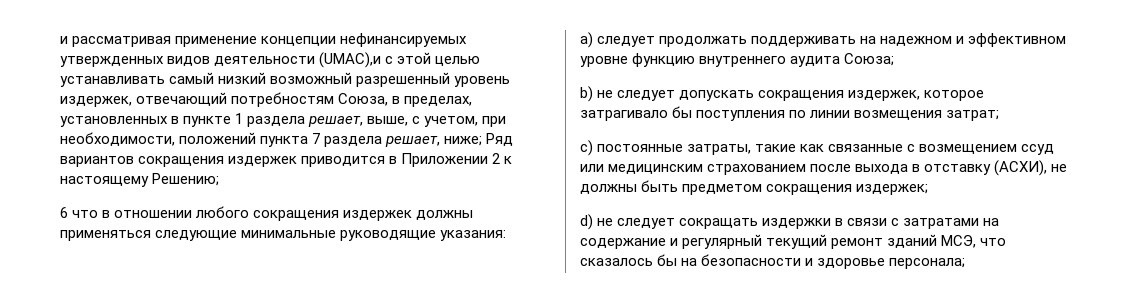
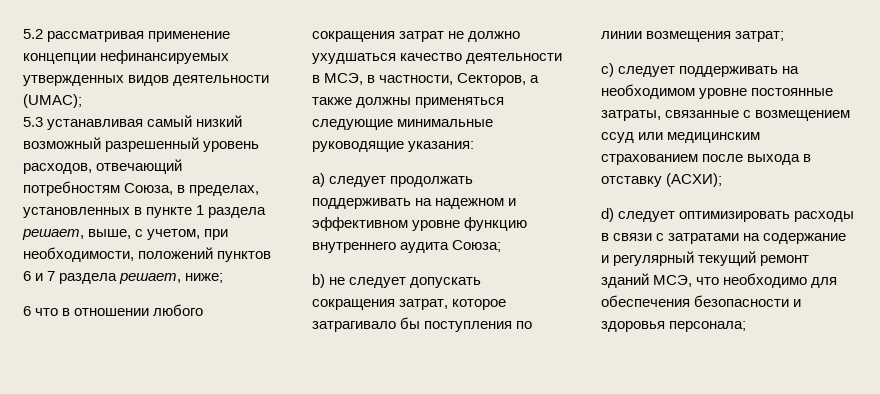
- и рассматривая применение концепции нефинансируемых утвержденных видов деятельности (UMAC),и с этой целью устанавливать самый низкий возможный разрешенный уровень издержек, отвечающий потребностям Союза, в пределах, установленных в пункте 1 раздела решает, выше, с учетом, при необходимости, положений пункта 7 раздела решает, ниже; Ряд вариантов сокращения издержек приводится в Приложении 2 к настоящему Решению;
+ 5.2 рассматривая применение концепции нефинансируемых утвержденных видов деятельности (UMAC);
+ 5.3 устанавливая самый низкий возможный разрешенный уровень расходов, отвечающий потребностям Союза, в пределах, установленных в пункте 1 раздела решает, выше, с учетом, при необходимости, положений пунктов 6 и 7 раздела решает, ниже;
- 6 что в отношении любого сокращения издержек должны применяться следующие минимальные руководящие указания:
+ 6 что в отношении любого сокращения затрат не должно ухудшаться качество деятельности в МСЭ, в частности, Секторов, а также должны применяться следующие минимальные руководящие указания:
- b) не следует допускать сокращения издержек, которое затрагивало бы поступления по линии возмещения затрат;
+ b) не следует допускать сокращения затрат, которое затрагивало бы поступления по линии возмещения затрат;
- с) постоянные затраты, такие как связанные с возмещением ссуд или медицинским страхованием после выхода в отставку (АСХИ), не должны быть предметом сокращения издержек;
- d) не следует сокращать издержки в связи с затратами на содержание и регулярный текущий ремонт зданий МСЭ, что сказалось бы на безопасности и здоровье персонала;
+ с) следует поддерживать на необходимом уровне постоянные затраты, связанные с возмещением ссуд или медицинским страхованием после выхода в отставку (АСХИ);
+ d) следует оптимизировать расходы в связи с затратами на содержание и регулярный текущий ремонт зданий МСЭ, что необходимо для обеспечения безопасности и здоровья персонала;

